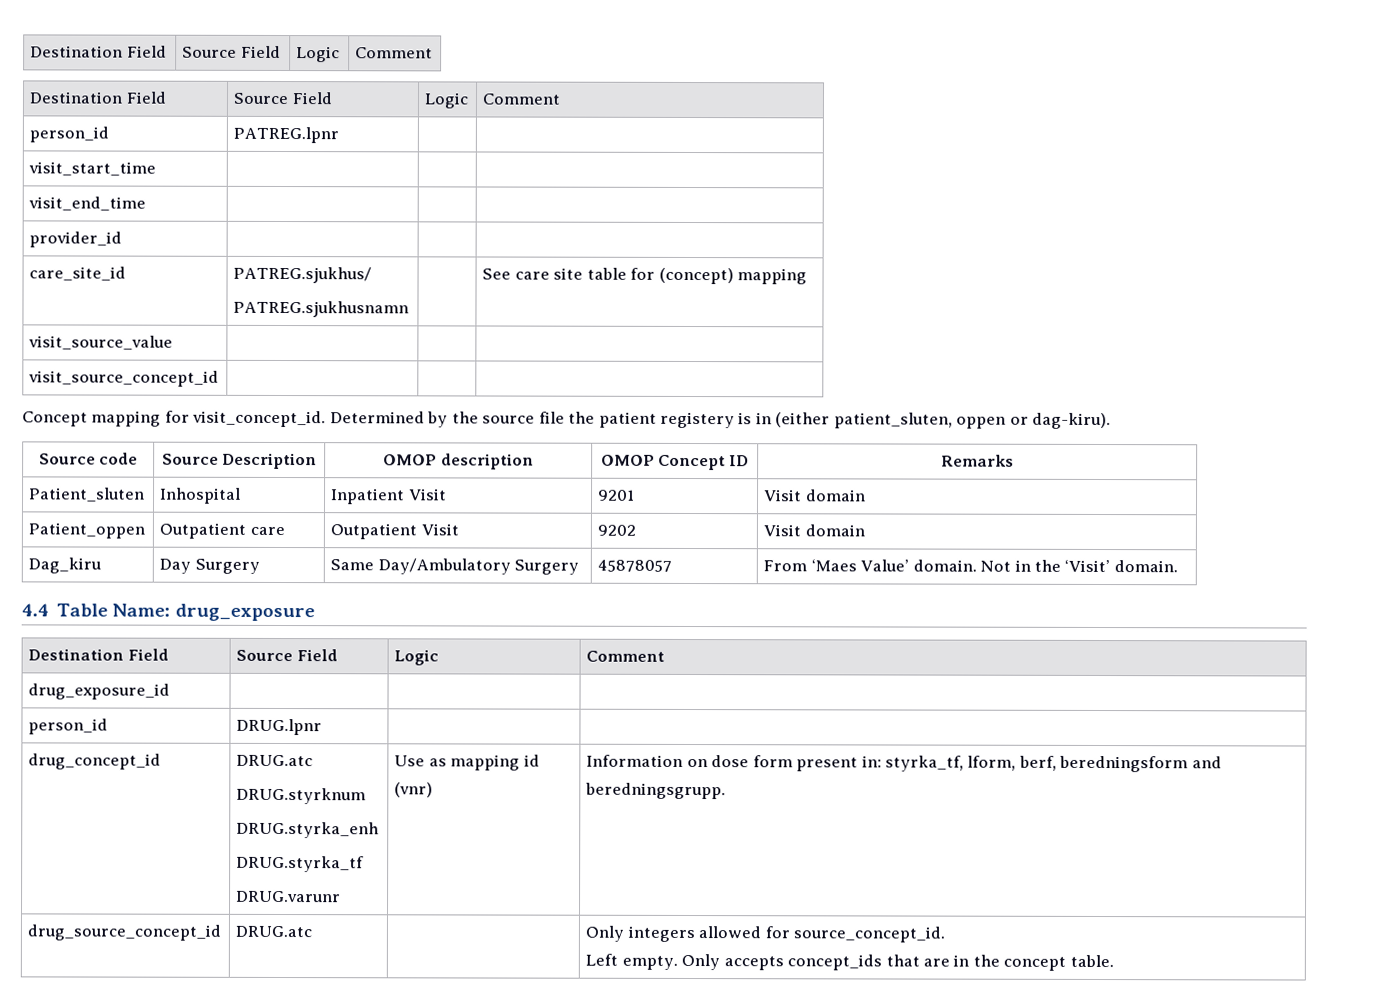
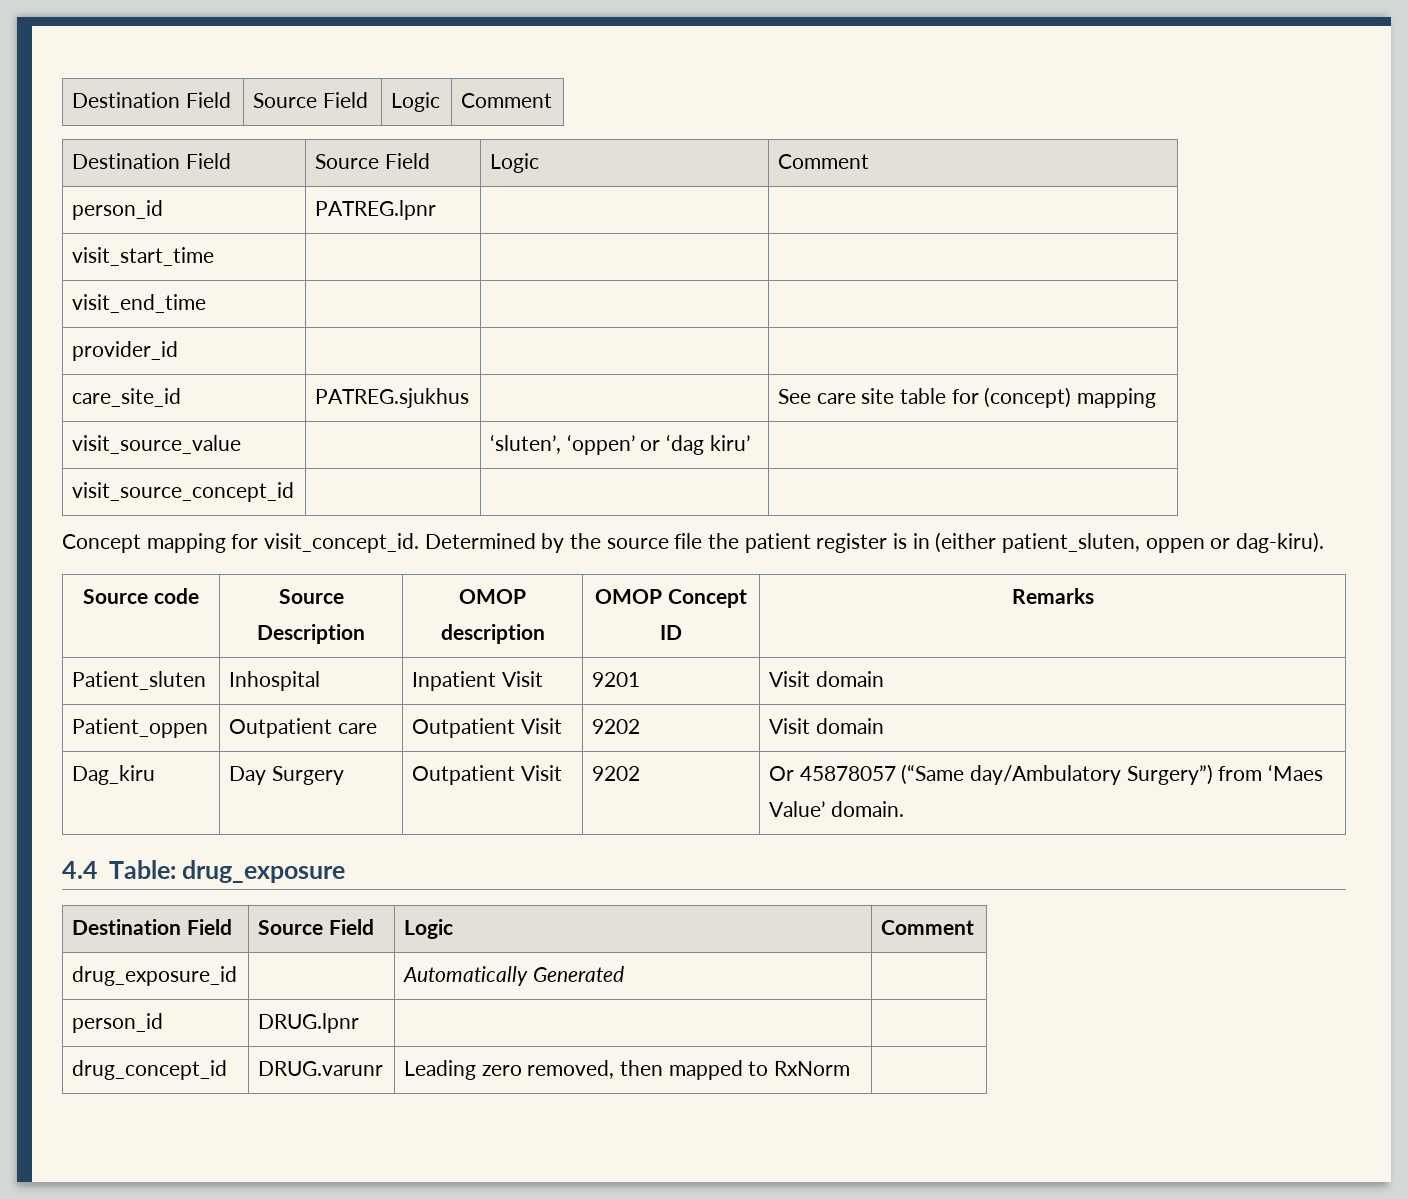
- care_site_id | PATREG.sjukhus/
- PATREG.sjukhusnamn | | See care site table for (concept) mapping
+ care_site_id | PATREG.sjukhus | | See care site table for (concept) mapping
- visit_source_value | | |
+ visit_source_value | | ‘sluten’, ‘oppen’ or ‘dag kiru’ |
- Determined by the source file the patient registery is in (either patient_sluten, oppen or dag-kiru).
+ Determined by the source file the patient register is in (either patient_sluten, oppen or dag-kiru).
- Dag_kiru | Day Surgery | Same Day/Ambulatory Surgery | 45878057 | From ‘Maes Value’ domain. Not in the ‘Visit’ domain.
+ Dag_kiru | Day Surgery | Outpatient Visit | 9202 | Or 45878057 (“Same day/Ambulatory Surgery”) from ‘Maes Value’ domain.
- 4.4 Table Name: drug_exposure
+ 4.4 Table: drug_exposure
- drug_exposure_id | | |
+ drug_exposure_id | | Automatically Generated |
- drug_concept_id | DRUG.atc
- DRUG.styrknum
- DRUG.styrka_enh
- DRUG.styrka_tf
- DRUG.varunr | Use as mapping id (vnr) | Information on dose form present in: styrka_tf, lform, berf, beredningsform and beredningsgrupp.
- drug_source_concept_id | DRUG.atc | | Only integers allowed for source_concept_id.
- Left empty. Only accepts concept_ids that are in the concept table.
+ drug_concept_id | DRUG.varunr | Leading zero removed, then mapped to RxNorm |

